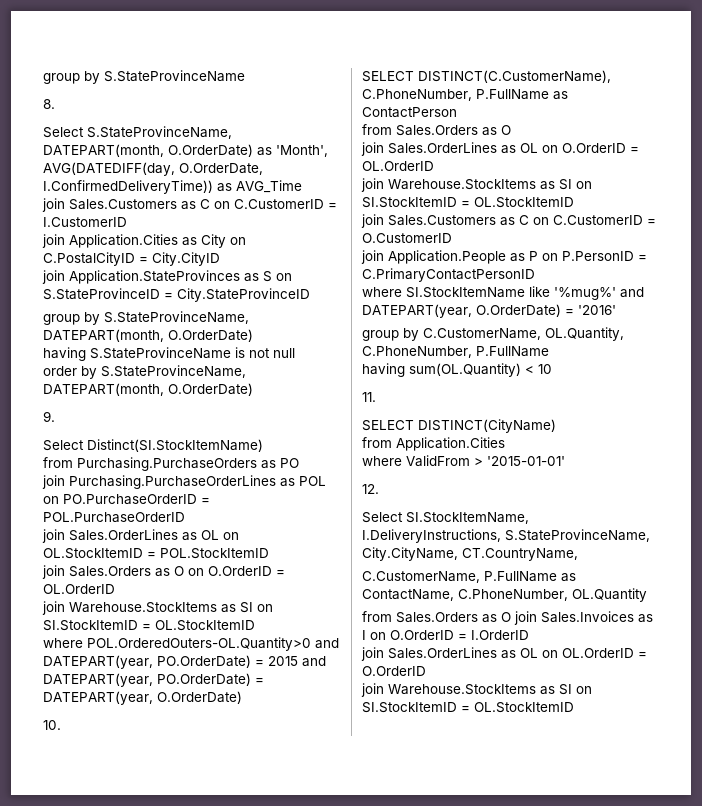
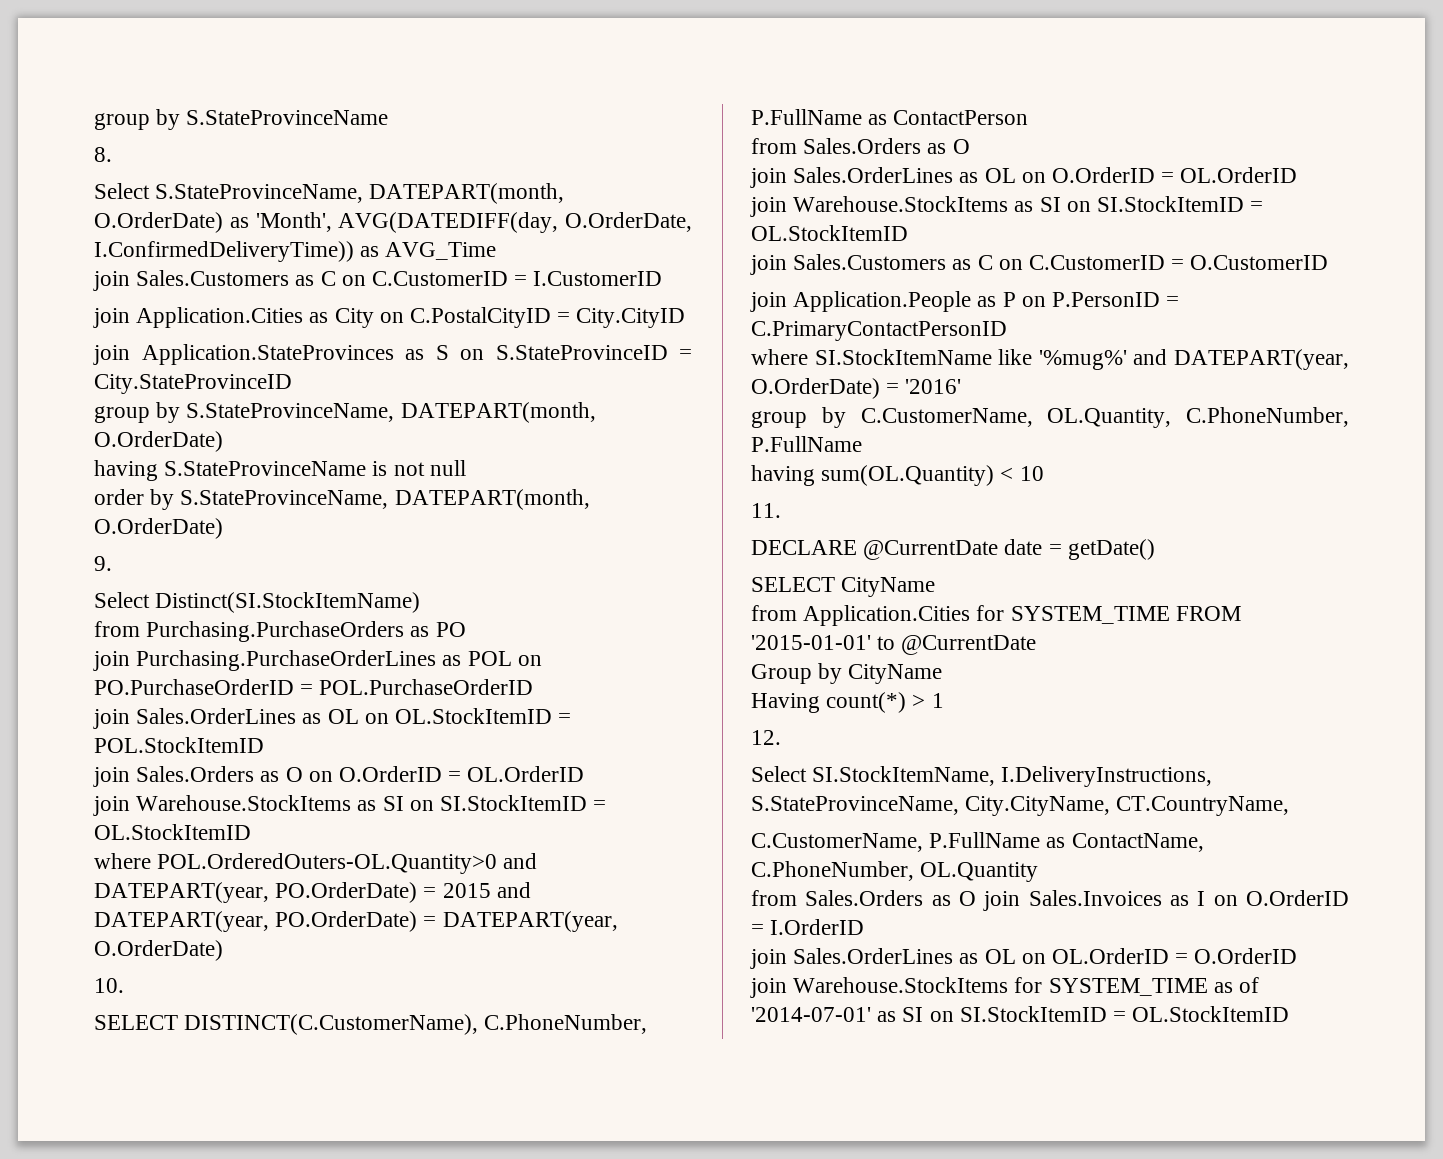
- SELECT DISTINCT(CityName)
+ DECLARE @CurrentDate date = getDate()
+ SELECT CityName
- from Application.Cities
- where ValidFrom > '2015-01-01'
+ from Application.Cities for SYSTEM_TIME FROM '2015-01-01' to @CurrentDate
+ Group by CityName
+ Having count(*) > 1
  join Sales.OrderLines as OL on OL.OrderID = O.OrderID
- join Warehouse.StockItems as SI on SI.StockItemID = OL.StockItemID
+ join Warehouse.StockItems for SYSTEM_TIME as of '2014-07-01' as SI on SI.StockItemID = OL.StockItemID

